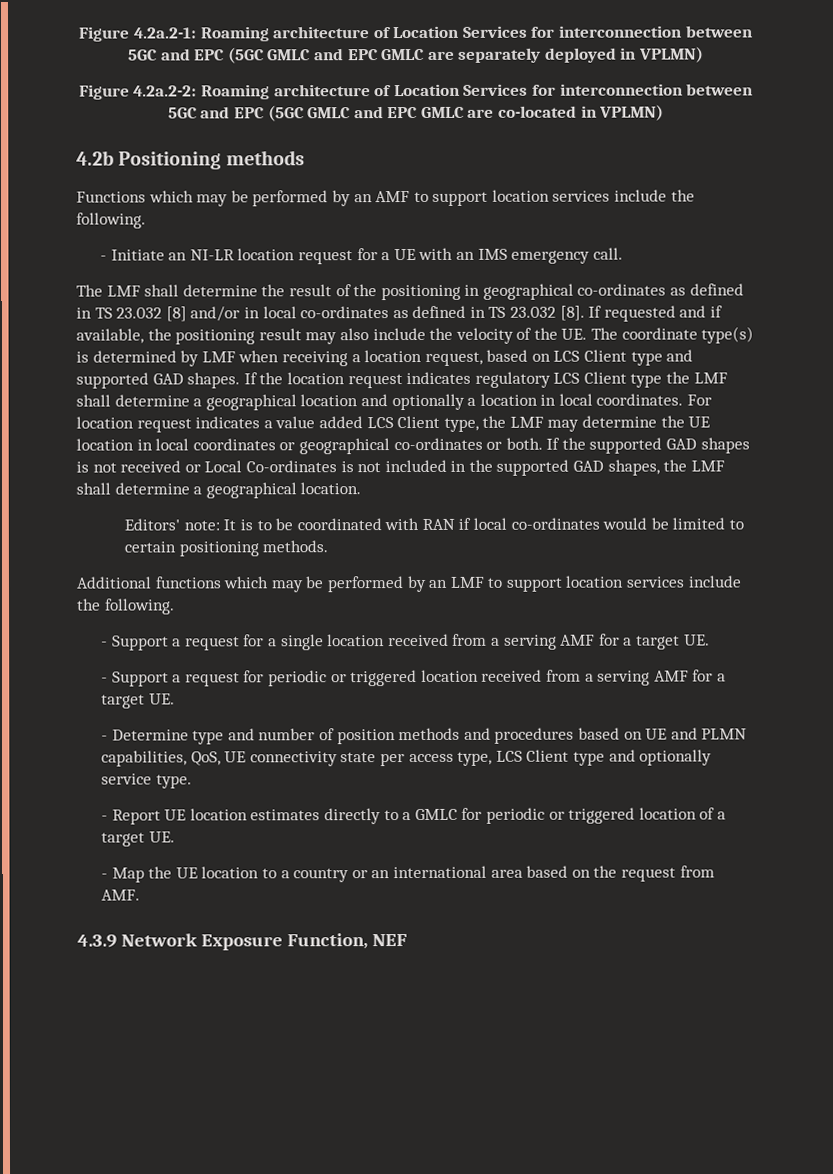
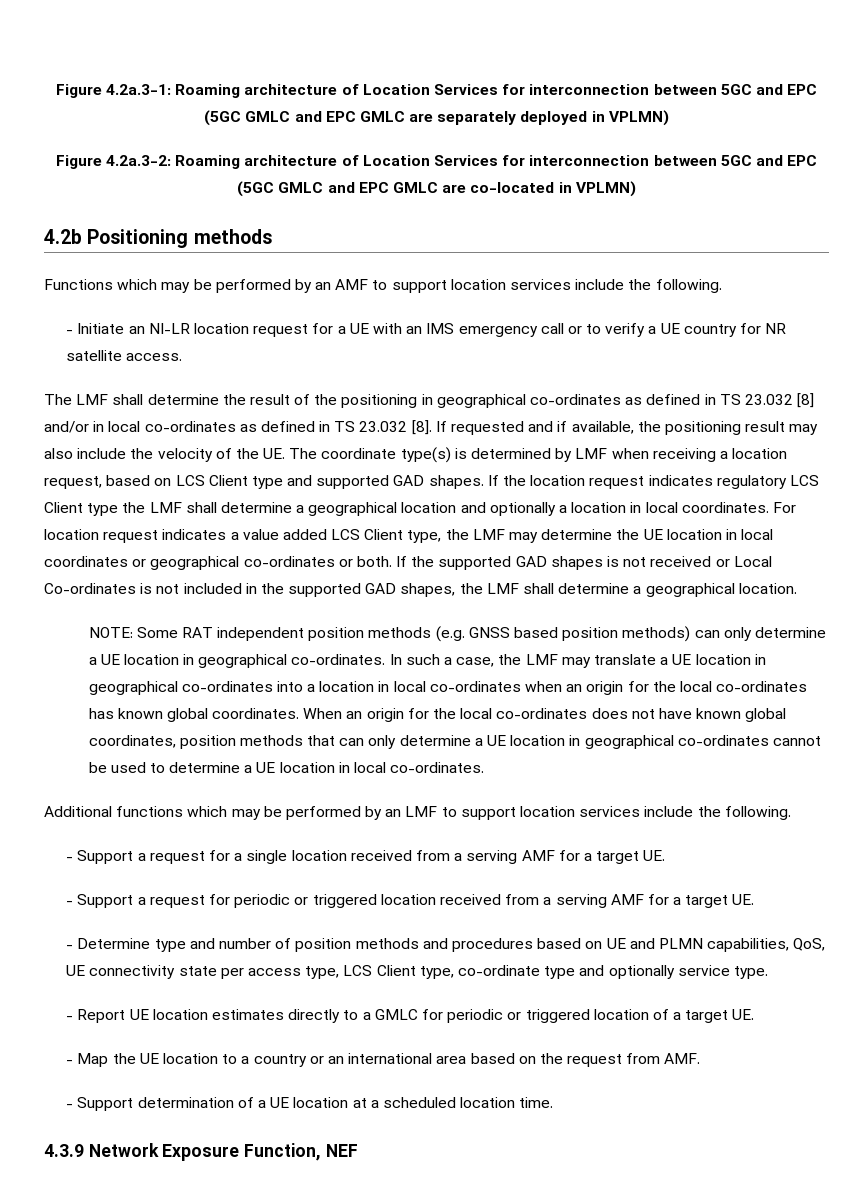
- Figure 4.2a.2-1: Roaming architecture of Location Services for interconnection between 5GC and EPC (5GC GMLC and EPC GMLC are separately deployed in VPLMN)
+ Figure 4.2a.3-1: Roaming architecture of Location Services for interconnection between 5GC and EPC (5GC GMLC and EPC GMLC are separately deployed in VPLMN)
- Figure 4.2a.2-2: Roaming architecture of Location Services for interconnection between 5GC and EPC (5GC GMLC and EPC GMLC are co-located in VPLMN)
+ Figure 4.2a.3-2: Roaming architecture of Location Services for interconnection between 5GC and EPC (5GC GMLC and EPC GMLC are co-located in VPLMN)
- - Initiate an NI-LR location request for a UE with an IMS emergency call.
+ - Initiate an NI-LR location request for a UE with an IMS emergency call or to verify a UE country for NR satellite access.
- Editors' note: It is to be coordinated with RAN if local co-ordinates would be limited to certain positioning methods.
+ NOTE: Some RAT independent position methods (e.g. GNSS based position methods) can only determine a UE location in geographical co-ordinates. In such a case, the LMF may translate a UE location in geographical co-ordinates into a location in local co-ordinates when an origin for the local co-ordinates has known global coordinates. When an origin for the local co-ordinates does not have known global coordinates, position methods that can only determine a UE location in geographical co-ordinates cannot be used to determine a UE location in local co-ordinates.
- - Determine type and number of position methods and procedures based on UE and PLMN capabilities, QoS, UE connectivity state per access type, LCS Client type and optionally service type.
+ - Determine type and number of position methods and procedures based on UE and PLMN capabilities, QoS, UE connectivity state per access type, LCS Client type, co-ordinate type and optionally service type.
+ - Support determination of a UE location at a scheduled location time.

